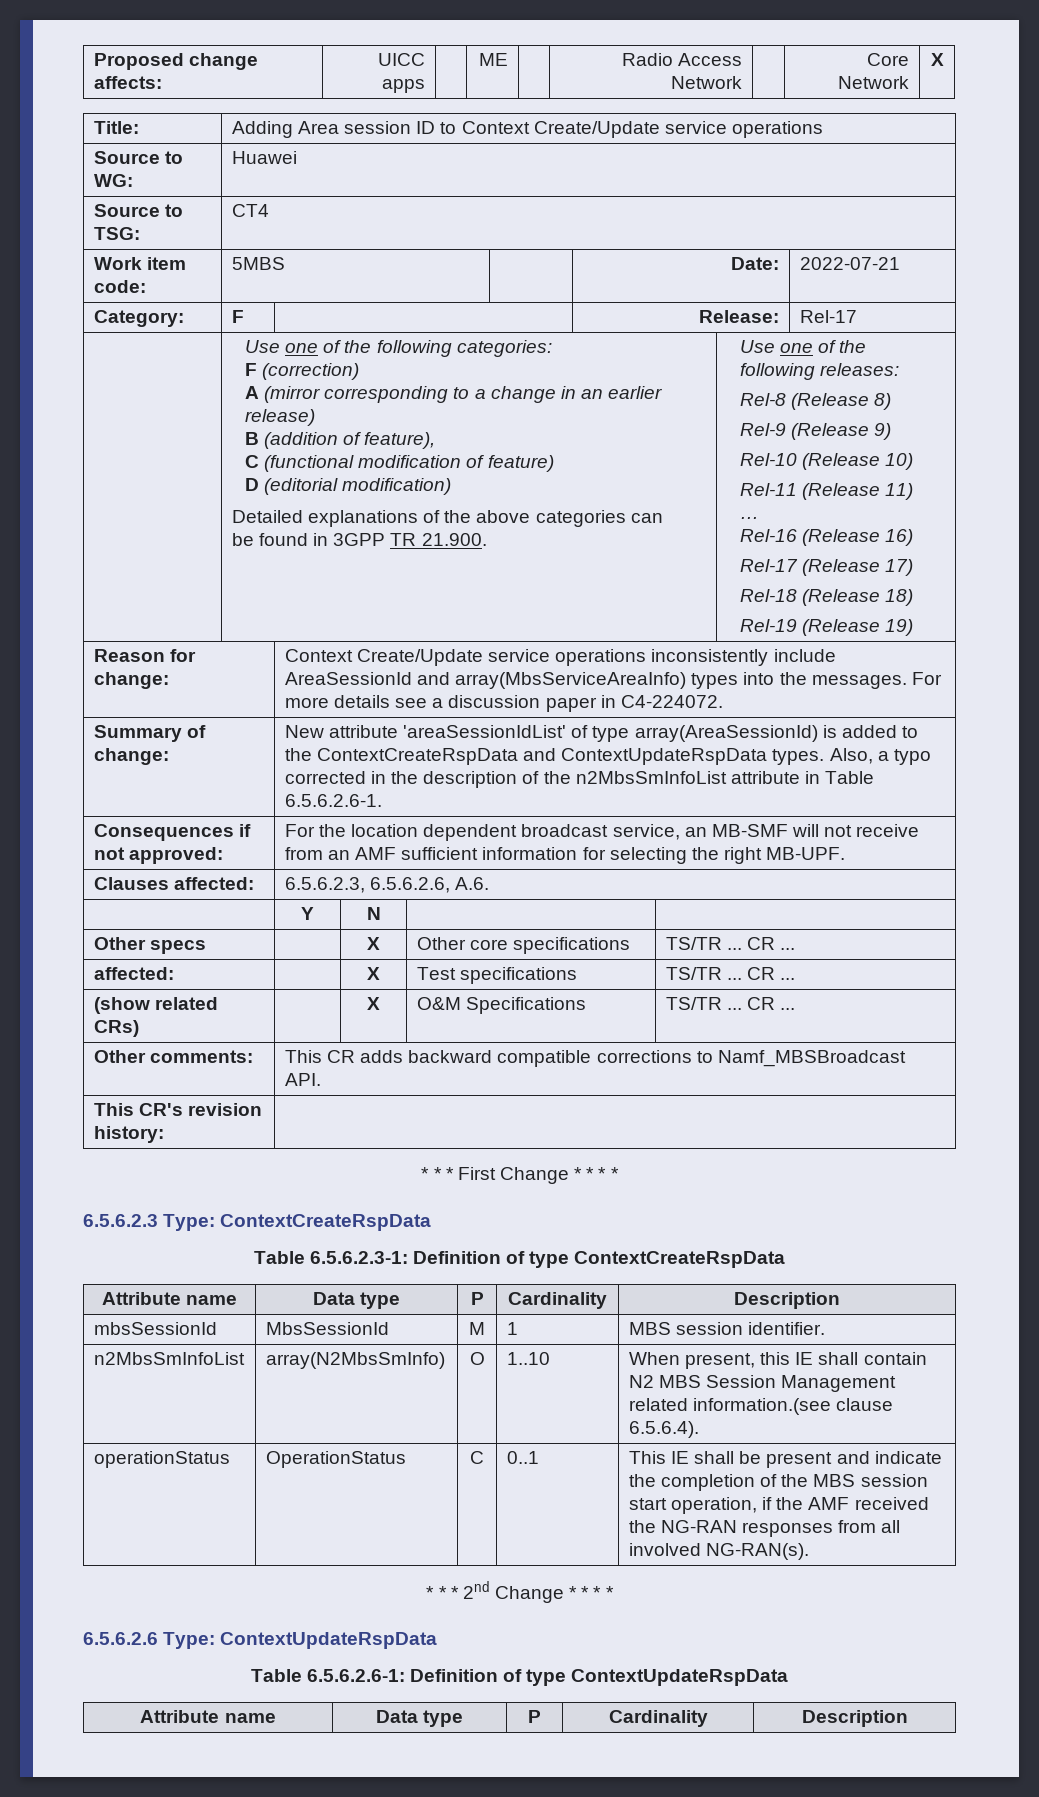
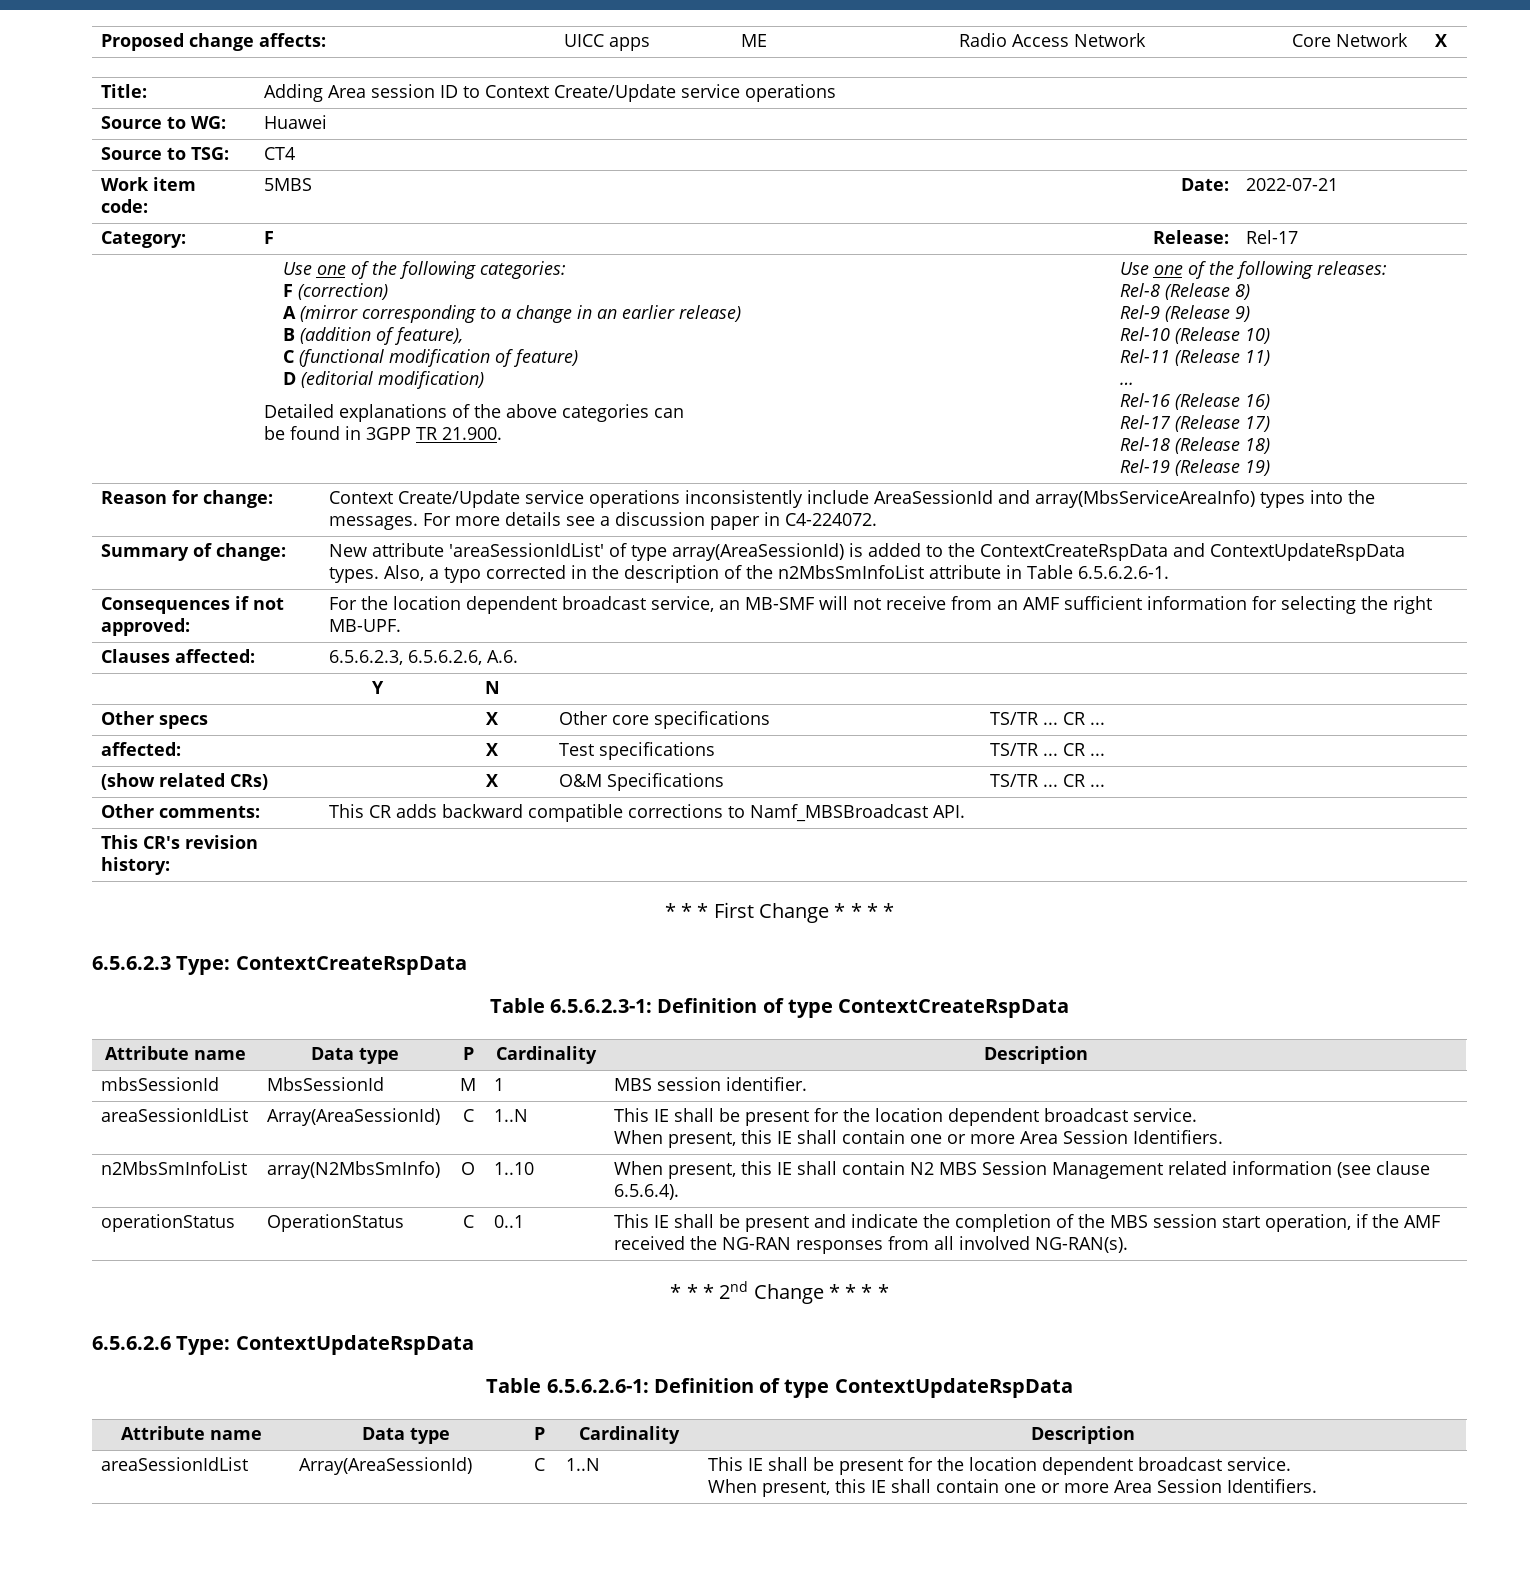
  mbsSessionId | MbsSessionId | M | 1 | MBS session identifier.
+ areaSessionIdList | Array(AreaSessionId) | C | 1..N | This IE shall be present for the location dependent broadcast service.
+ When present, this IE shall contain one or more Area Session Identifiers.
- n2MbsSmInfoList | array(N2MbsSmInfo) | O | 1..10 | When present, this IE shall contain N2 MBS Session Management related information.(see clause 6.5.6.4).
+ n2MbsSmInfoList | array(N2MbsSmInfo) | O | 1..10 | When present, this IE shall contain N2 MBS Session Management related information (see clause 6.5.6.4).
  Table 6.5.6.2.6-1: Definition of type ContextUpdateRspData
  Attribute name | Data type | P | Cardinality | Description
+ areaSessionIdList | Array(AreaSessionId) | C | 1..N | This IE shall be present for the location dependent broadcast service.
+ When present, this IE shall contain one or more Area Session Identifiers.

